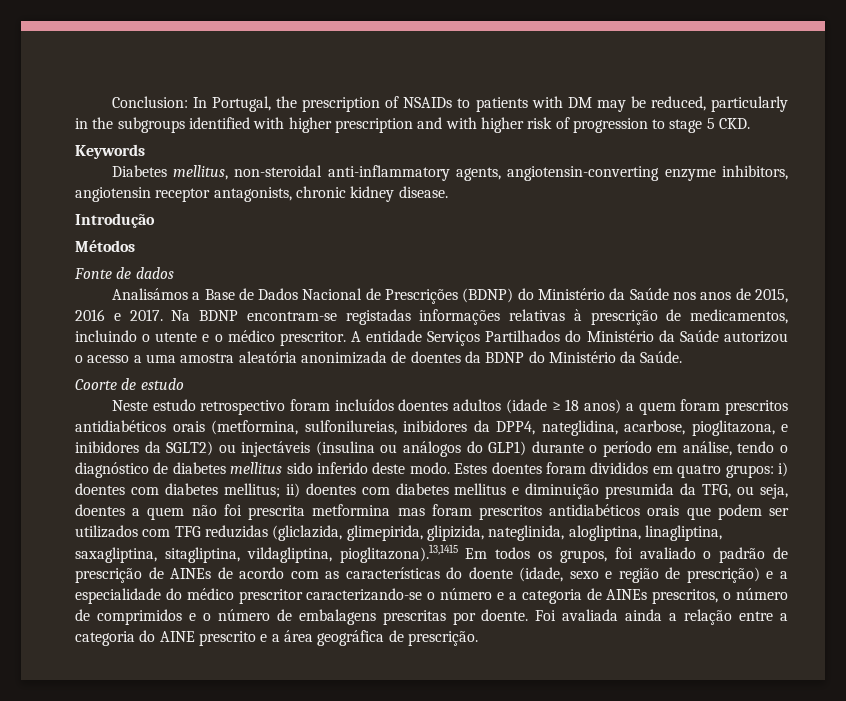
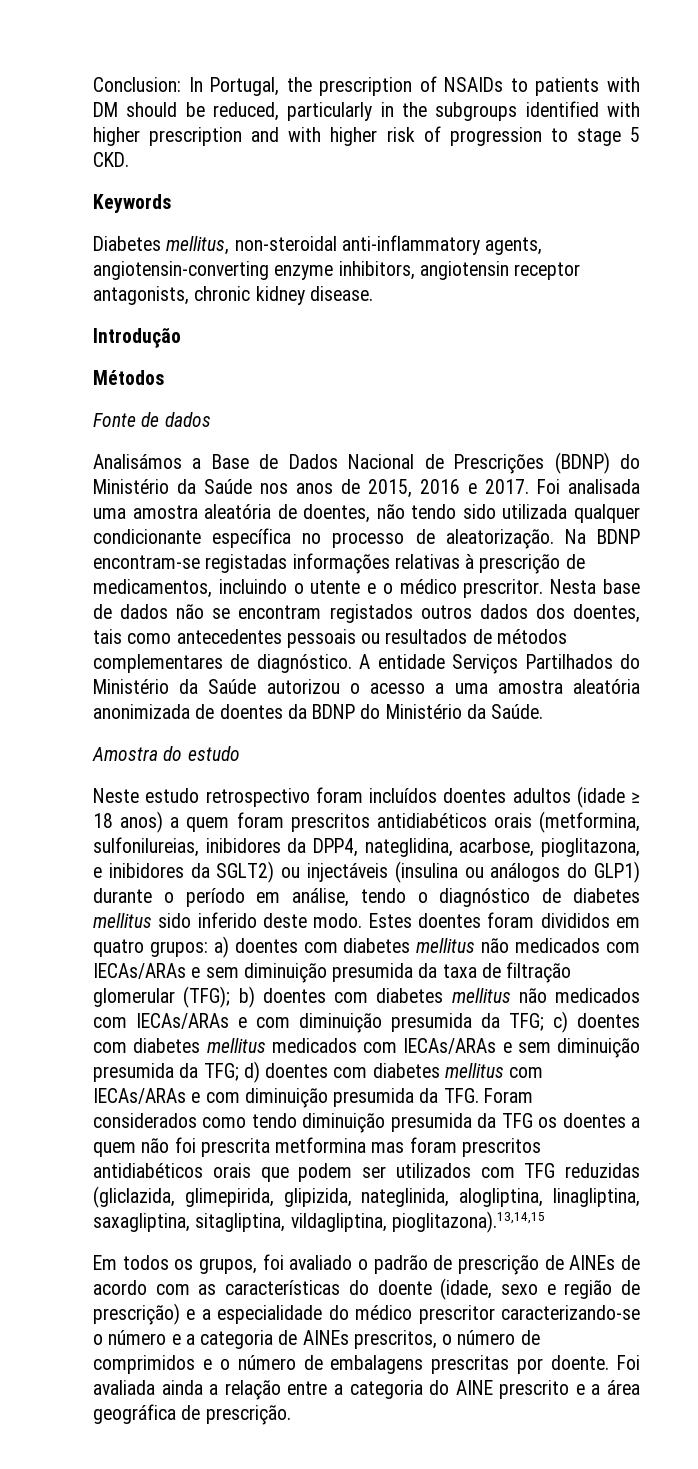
- Conclusion: In Portugal, the prescription of NSAIDs to patients with DM may be reduced, particularly in the subgroups identified with higher prescription and with higher risk of progression to stage 5 CKD.
+ Conclusion: In Portugal, the prescription of NSAIDs to patients with DM should be reduced, particularly in the subgroups identified with higher prescription and with higher risk of progression to stage 5 CKD.
+ Foi analisada uma amostra aleatória de doentes, não tendo sido utilizada qualquer condicionante específica no processo de aleatorização.
+ Nesta base de dados não se encontram registados outros dados dos doentes, tais como antecedentes pessoais ou resultados de métodos complementares de diagnóstico.
- Coorte de estudo
+ Amostra do estudo
- i) doentes com diabetes mellitus; ii) doentes com diabetes mellitus e diminuição presumida da TFG, ou seja, doentes a quem não foi prescrita metformina mas foram prescritos antidiabéticos orais que podem ser utilizados com TFG reduzidas (gliclazida, glimepirida, glipizida, nateglinida, alogliptina, linagliptina, saxagliptina, sitagliptina, vildagliptina, pioglitazona).13,1415 Em todos os grupos, foi avaliado o padrão de prescrição de AINEs de acordo com as características do doente (idade, sexo e região de prescrição) e a especialidade do médico prescritor caracterizando-se o número e a categoria de AINEs prescritos, o número de comprimidos e o número de embalagens prescritas por doente.
+ a) doentes com diabetes mellitus não medicados com IECAs/ARAs e sem diminuição presumida da taxa de filtração glomerular (TFG); b) doentes com diabetes mellitus não medicados com IECAs/ARAs e com diminuição presumida da TFG; c) doentes com diabetes mellitus medicados com IECAs/ARAs e sem diminuição presumida da TFG; d) doentes com diabetes mellitus com IECAs/ARAs e com diminuição presumida da TFG. Foram considerados como tendo diminuição presumida da TFG os doentes a quem não foi prescrita metformina mas foram prescritos antidiabéticos orais que podem ser utilizados com TFG reduzidas (gliclazida, glimepirida, glipizida, nateglinida, alogliptina, linagliptina, saxagliptina, sitagliptina, vildagliptina, pioglitazona).13,14,15
+ Em todos os grupos, foi avaliado o padrão de prescrição de AINEs de acordo com as características do doente (idade, sexo e região de prescrição) e a especialidade do médico prescritor caracterizando-se o número e a categoria de AINEs prescritos, o número de comprimidos e o número de embalagens prescritas por doente.

